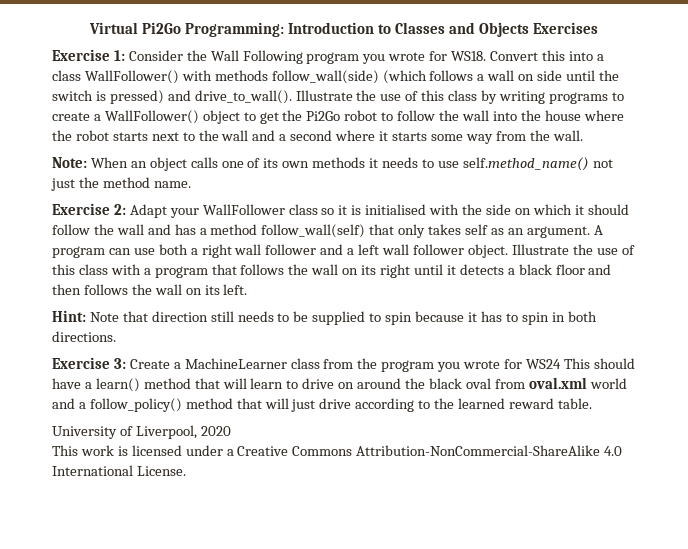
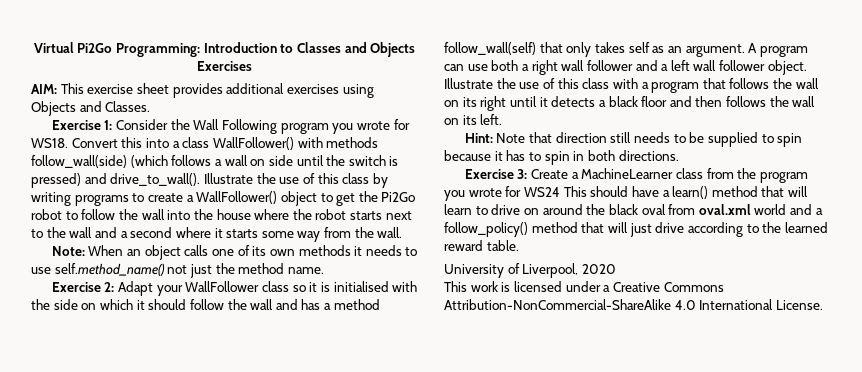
+ AIM: This exercise sheet provides additional exercises using Objects and Classes.

